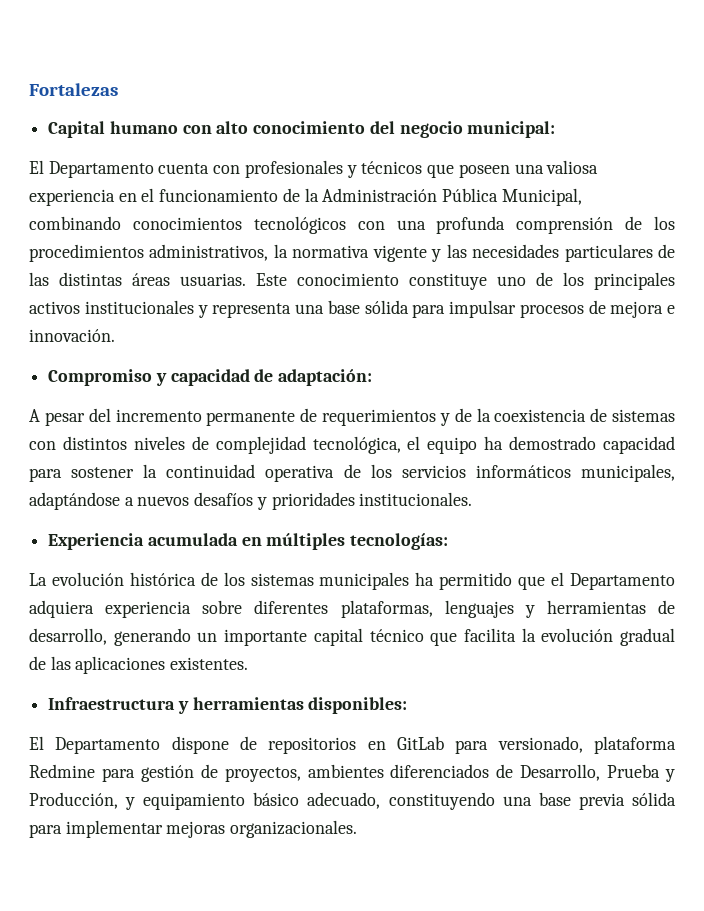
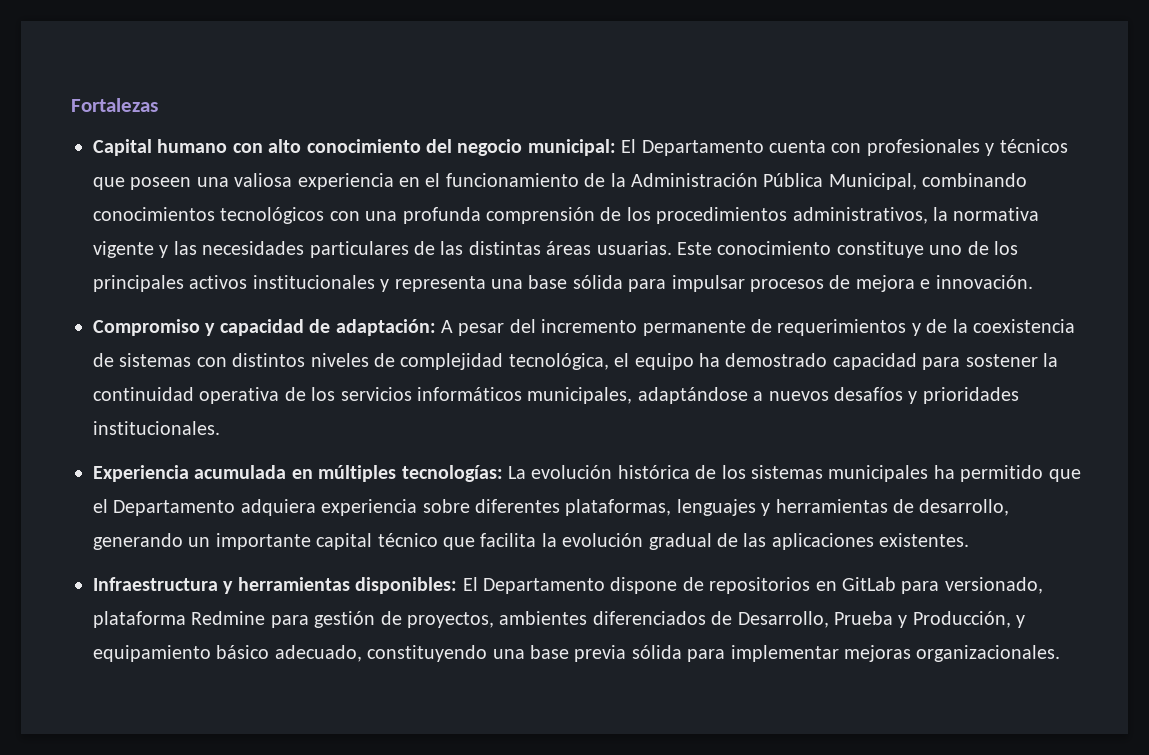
- Capital humano con alto conocimiento del negocio municipal:
- El Departamento cuenta con profesionales y técnicos que poseen una valiosa experiencia en el funcionamiento de la Administración Pública Municipal, combinando conocimientos tecnológicos con una profunda comprensión de los procedimientos administrativos, la normativa vigente y las necesidades particulares de las distintas áreas usuarias.
+ Capital humano con alto conocimiento del negocio municipal: El Departamento cuenta con profesionales y técnicos que poseen una valiosa experiencia en el funcionamiento de la Administración Pública Municipal, combinando conocimientos tecnológicos con una profunda comprensión de los procedimientos administrativos, la normativa vigente y las necesidades particulares de las distintas áreas usuarias.
- Compromiso y capacidad de adaptación:
- A pesar del incremento permanente de requerimientos y de la coexistencia de sistemas con distintos niveles de complejidad tecnológica, el equipo ha demostrado capacidad para sostener la continuidad operativa de los servicios informáticos municipales, adaptándose a nuevos desafíos y prioridades institucionales.
+ Compromiso y capacidad de adaptación: A pesar del incremento permanente de requerimientos y de la coexistencia de sistemas con distintos niveles de complejidad tecnológica, el equipo ha demostrado capacidad para sostener la continuidad operativa de los servicios informáticos municipales, adaptándose a nuevos desafíos y prioridades institucionales.
- Experiencia acumulada en múltiples tecnologías:
- La evolución histórica de los sistemas municipales ha permitido que el Departamento adquiera experiencia sobre diferentes plataformas, lenguajes y herramientas de desarrollo, generando un importante capital técnico que facilita la evolución gradual de las aplicaciones existentes.
+ Experiencia acumulada en múltiples tecnologías: La evolución histórica de los sistemas municipales ha permitido que el Departamento adquiera experiencia sobre diferentes plataformas, lenguajes y herramientas de desarrollo, generando un importante capital técnico que facilita la evolución gradual de las aplicaciones existentes.
- Infraestructura y herramientas disponibles:
- El Departamento dispone de repositorios en GitLab para versionado, plataforma Redmine para gestión de proyectos, ambientes diferenciados de Desarrollo, Prueba y Producción, y equipamiento básico adecuado, constituyendo una base previa sólida para implementar mejoras organizacionales.
+ Infraestructura y herramientas disponibles: El Departamento dispone de repositorios en GitLab para versionado, plataforma Redmine para gestión de proyectos, ambientes diferenciados de Desarrollo, Prueba y Producción, y equipamiento básico adecuado, constituyendo una base previa sólida para implementar mejoras organizacionales.

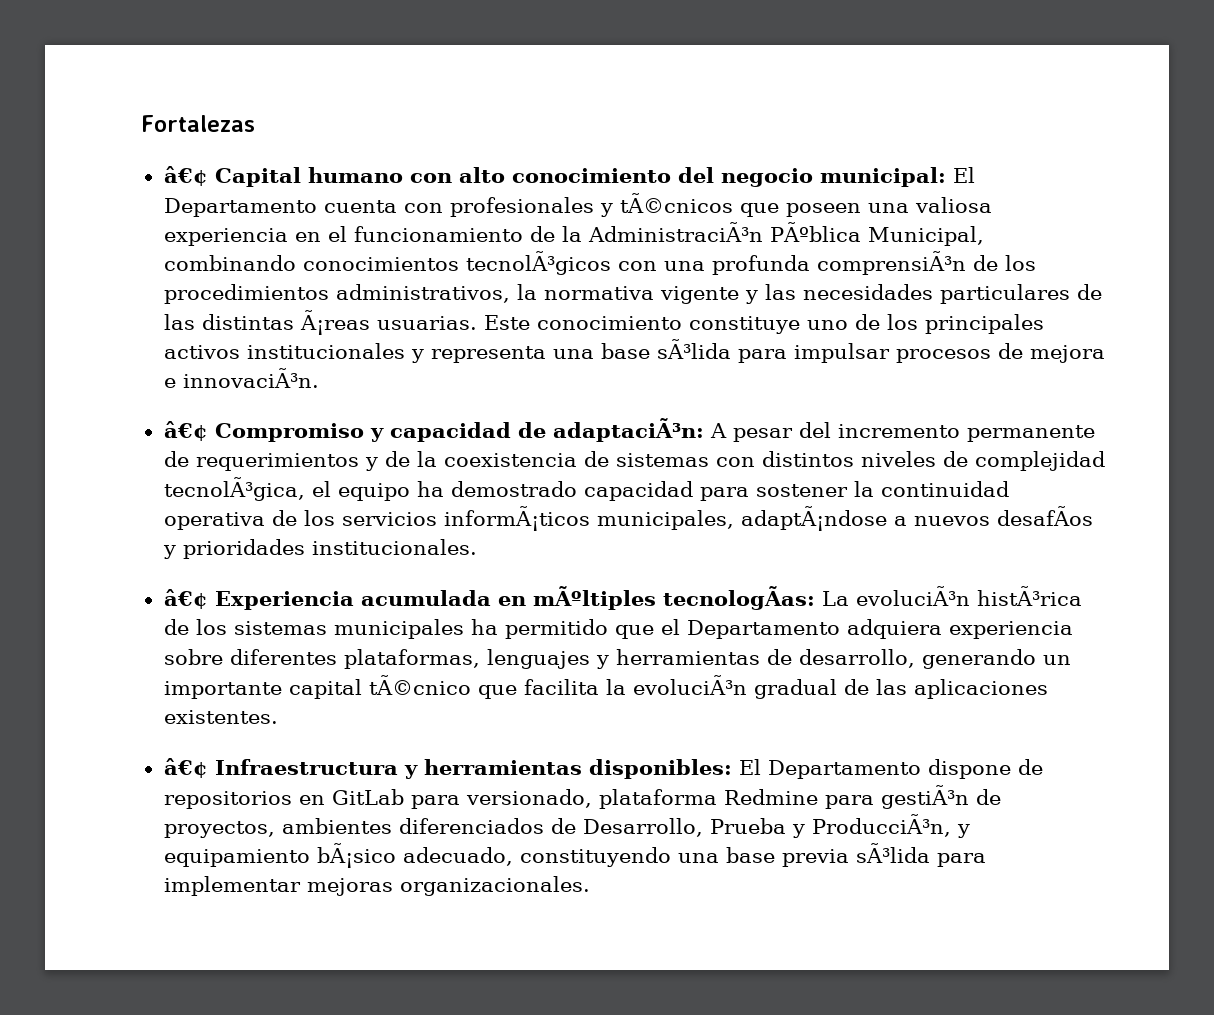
- Capital humano con alto conocimiento del negocio municipal: El Departamento cuenta con profesionales y técnicos que poseen una valiosa experiencia en el funcionamiento de la Administración Pública Municipal, combinando conocimientos tecnológicos con una profunda comprensión de los procedimientos administrativos, la normativa vigente y las necesidades particulares de las distintas áreas usuarias.
+ â€¢ Capital humano con alto conocimiento del negocio municipal: El Departamento cuenta con profesionales y tÃ©cnicos que poseen una valiosa experiencia en el funcionamiento de la AdministraciÃ³n PÃºblica Municipal, combinando conocimientos tecnolÃ³gicos con una profunda comprensiÃ³n de los procedimientos administrativos, la normativa vigente y las necesidades particulares de las distintas Ã¡reas usuarias.
- Este conocimiento constituye uno de los principales activos institucionales y representa una base sólida para impulsar procesos de mejora e innovación.
- Compromiso y capacidad de adaptación: A pesar del incremento permanente de requerimientos y de la coexistencia de sistemas con distintos niveles de complejidad tecnológica, el equipo ha demostrado capacidad para sostener la continuidad operativa de los servicios informáticos municipales, adaptándose a nuevos desafíos y prioridades institucionales.
+ Este conocimiento constituye uno de los principales activos institucionales y representa una base sÃ³lida para impulsar procesos de mejora e innovaciÃ³n.
+ â€¢ Compromiso y capacidad de adaptaciÃ³n: A pesar del incremento permanente de requerimientos y de la coexistencia de sistemas con distintos niveles de complejidad tecnolÃ³gica, el equipo ha demostrado capacidad para sostener la continuidad operativa de los servicios informÃ¡ticos municipales, adaptÃ¡ndose a nuevos desafÃos y prioridades institucionales.
- Experiencia acumulada en múltiples tecnologías: La evolución histórica de los sistemas municipales ha permitido que el Departamento adquiera experiencia sobre diferentes plataformas, lenguajes y herramientas de desarrollo, generando un importante capital técnico que facilita la evolución gradual de las aplicaciones existentes.
+ â€¢ Experiencia acumulada en mÃºltiples tecnologÃas: La evoluciÃ³n histÃ³rica de los sistemas municipales ha permitido que el Departamento adquiera experiencia sobre diferentes plataformas, lenguajes y herramientas de desarrollo, generando un importante capital tÃ©cnico que facilita la evoluciÃ³n gradual de las aplicaciones existentes.
- Infraestructura y herramientas disponibles: El Departamento dispone de repositorios en GitLab para versionado, plataforma Redmine para gestión de proyectos, ambientes diferenciados de Desarrollo, Prueba y Producción, y equipamiento básico adecuado, constituyendo una base previa sólida para implementar mejoras organizacionales.
+ â€¢ Infraestructura y herramientas disponibles: El Departamento dispone de repositorios en GitLab para versionado, plataforma Redmine para gestiÃ³n de proyectos, ambientes diferenciados de Desarrollo, Prueba y ProducciÃ³n, y equipamiento bÃ¡sico adecuado, constituyendo una base previa sÃ³lida para implementar mejoras organizacionales.

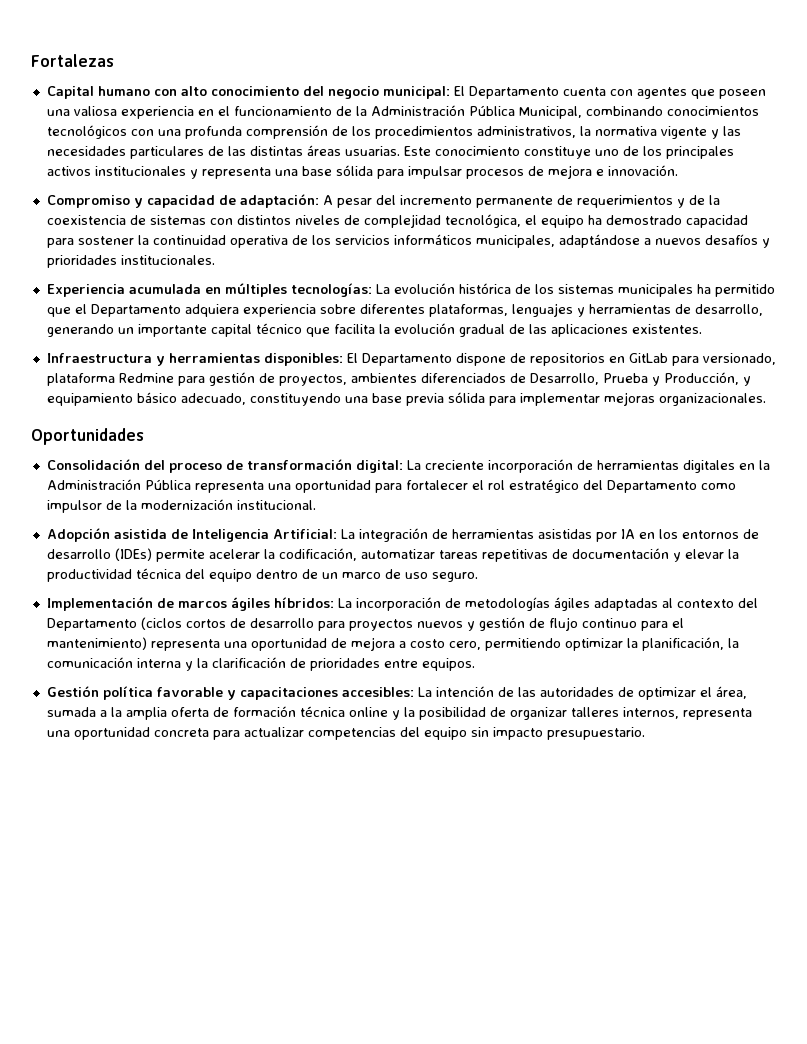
- â€¢ Capital humano con alto conocimiento del negocio municipal: El Departamento cuenta con profesionales y tÃ©cnicos que poseen una valiosa experiencia en el funcionamiento de la AdministraciÃ³n PÃºblica Municipal, combinando conocimientos tecnolÃ³gicos con una profunda comprensiÃ³n de los procedimientos administrativos, la normativa vigente y las necesidades particulares de las distintas Ã¡reas usuarias.
+ Capital humano con alto conocimiento del negocio municipal: El Departamento cuenta con agentes que poseen una valiosa experiencia en el funcionamiento de la Administración Pública Municipal, combinando conocimientos tecnológicos con una profunda comprensión de los procedimientos administrativos, la normativa vigente y las necesidades particulares de las distintas áreas usuarias.
- Este conocimiento constituye uno de los principales activos institucionales y representa una base sÃ³lida para impulsar procesos de mejora e innovaciÃ³n.
- â€¢ Compromiso y capacidad de adaptaciÃ³n: A pesar del incremento permanente de requerimientos y de la coexistencia de sistemas con distintos niveles de complejidad tecnolÃ³gica, el equipo ha demostrado capacidad para sostener la continuidad operativa de los servicios informÃ¡ticos municipales, adaptÃ¡ndose a nuevos desafÃos y prioridades institucionales.
+ Este conocimiento constituye uno de los principales activos institucionales y representa una base sólida para impulsar procesos de mejora e innovación.
+ Compromiso y capacidad de adaptación: A pesar del incremento permanente de requerimientos y de la coexistencia de sistemas con distintos niveles de complejidad tecnológica, el equipo ha demostrado capacidad para sostener la continuidad operativa de los servicios informáticos municipales, adaptándose a nuevos desafíos y prioridades institucionales.
- â€¢ Experiencia acumulada en mÃºltiples tecnologÃas: La evoluciÃ³n histÃ³rica de los sistemas municipales ha permitido que el Departamento adquiera experiencia sobre diferentes plataformas, lenguajes y herramientas de desarrollo, generando un importante capital tÃ©cnico que facilita la evoluciÃ³n gradual de las aplicaciones existentes.
+ Experiencia acumulada en múltiples tecnologías: La evolución histórica de los sistemas municipales ha permitido que el Departamento adquiera experiencia sobre diferentes plataformas, lenguajes y herramientas de desarrollo, generando un importante capital técnico que facilita la evolución gradual de las aplicaciones existentes.
- â€¢ Infraestructura y herramientas disponibles: El Departamento dispone de repositorios en GitLab para versionado, plataforma Redmine para gestiÃ³n de proyectos, ambientes diferenciados de Desarrollo, Prueba y ProducciÃ³n, y equipamiento bÃ¡sico adecuado, constituyendo una base previa sÃ³lida para implementar mejoras organizacionales.
+ Infraestructura y herramientas disponibles: El Departamento dispone de repositorios en GitLab para versionado, plataforma Redmine para gestión de proyectos, ambientes diferenciados de Desarrollo, Prueba y Producción, y equipamiento básico adecuado, constituyendo una base previa sólida para implementar mejoras organizacionales.
+ Oportunidades
+ Consolidación del proceso de transformación digital: La creciente incorporación de herramientas digitales en la Administración Pública representa una oportunidad para fortalecer el rol estratégico del Departamento como impulsor de la modernización institucional.
+ Adopción asistida de Inteligencia Artificial: La integración de herramientas asistidas por IA en los entornos de desarrollo (IDEs) permite acelerar la codificación, automatizar tareas repetitivas de documentación y elevar la productividad técnica del equipo dentro de un marco de uso seguro.
+ Implementación de marcos ágiles híbridos: La incorporación de metodologías ágiles adaptadas al contexto del Departamento (ciclos cortos de desarrollo para proyectos nuevos y gestión de flujo continuo para el mantenimiento) representa una oportunidad de mejora a costo cero, permitiendo optimizar la planificación, la comunicación interna y la clarificación de prioridades entre equipos.
+ Gestión política favorable y capacitaciones accesibles: La intención de las autoridades de optimizar el área, sumada a la amplia oferta de formación técnica online y la posibilidad de organizar talleres internos, representa una oportunidad concreta para actualizar competencias del equipo sin impacto presupuestario.

